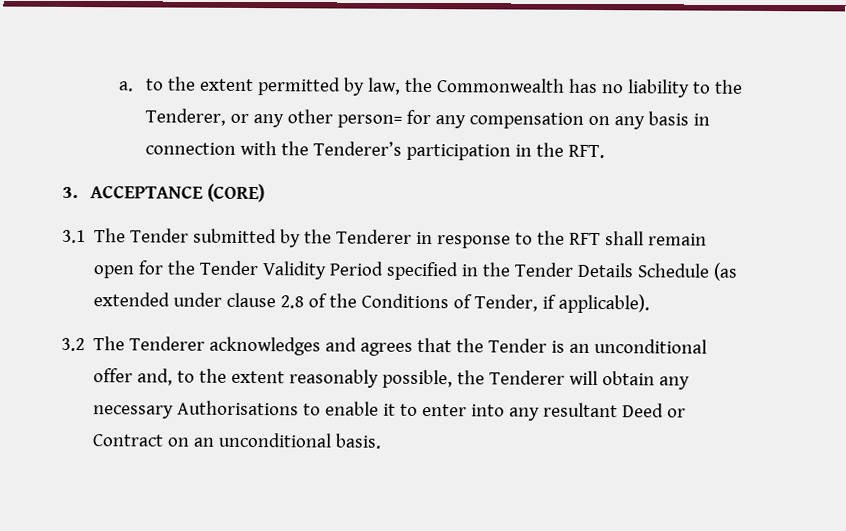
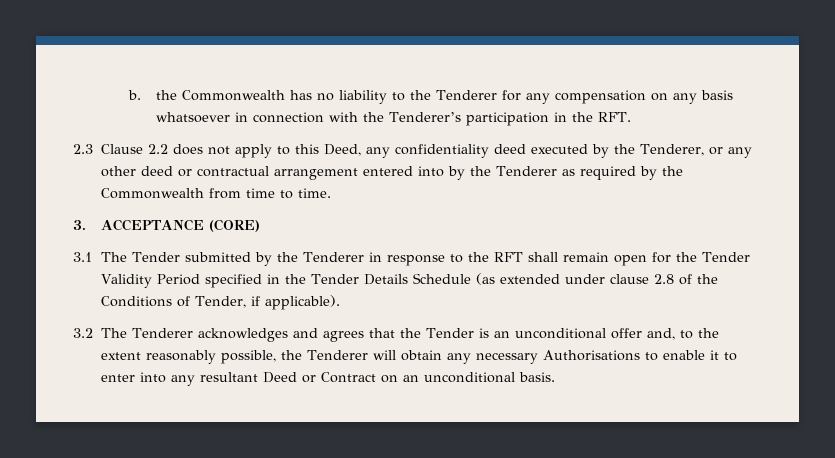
- a. to the extent permitted by law, the Commonwealth has no liability to the Tenderer, or any other person= for any compensation on any basis in connection with the Tenderer’s participation in the RFT.
+ b. the Commonwealth has no liability to the Tenderer for any compensation on any basis whatsoever in connection with the Tenderer’s participation in the RFT.
+ 2.3 Clause 2.2 does not apply to this Deed, any confidentiality deed executed by the Tenderer, or any other deed or contractual arrangement entered into by the Tenderer as required by the Commonwealth from time to time.

